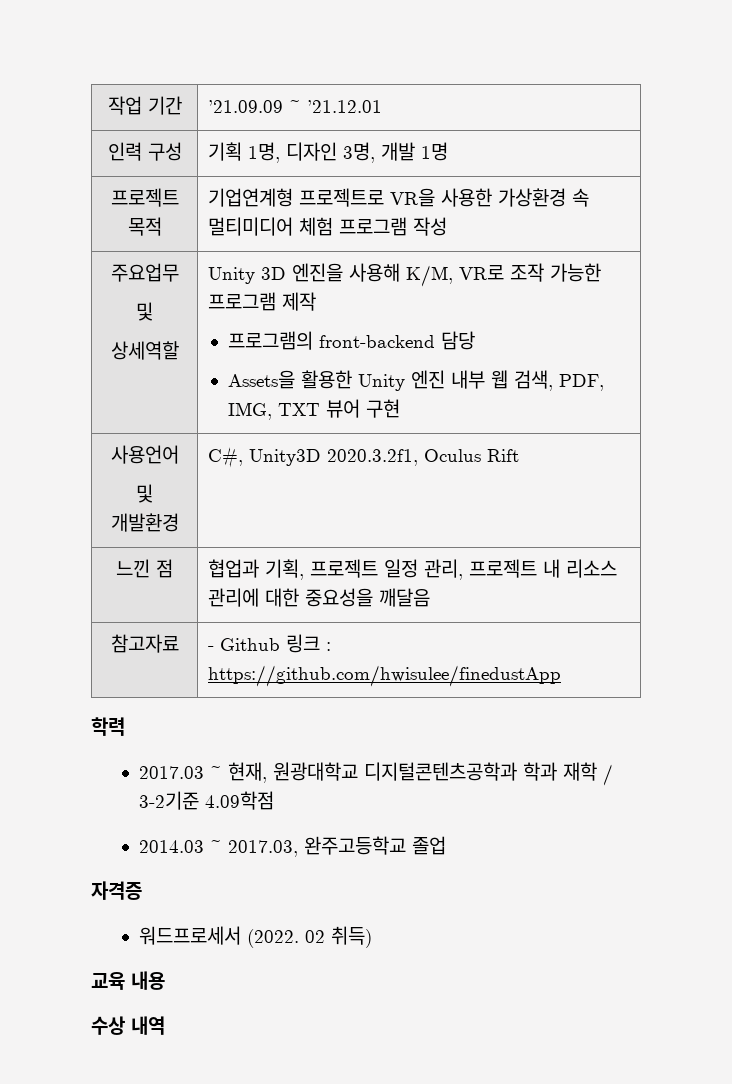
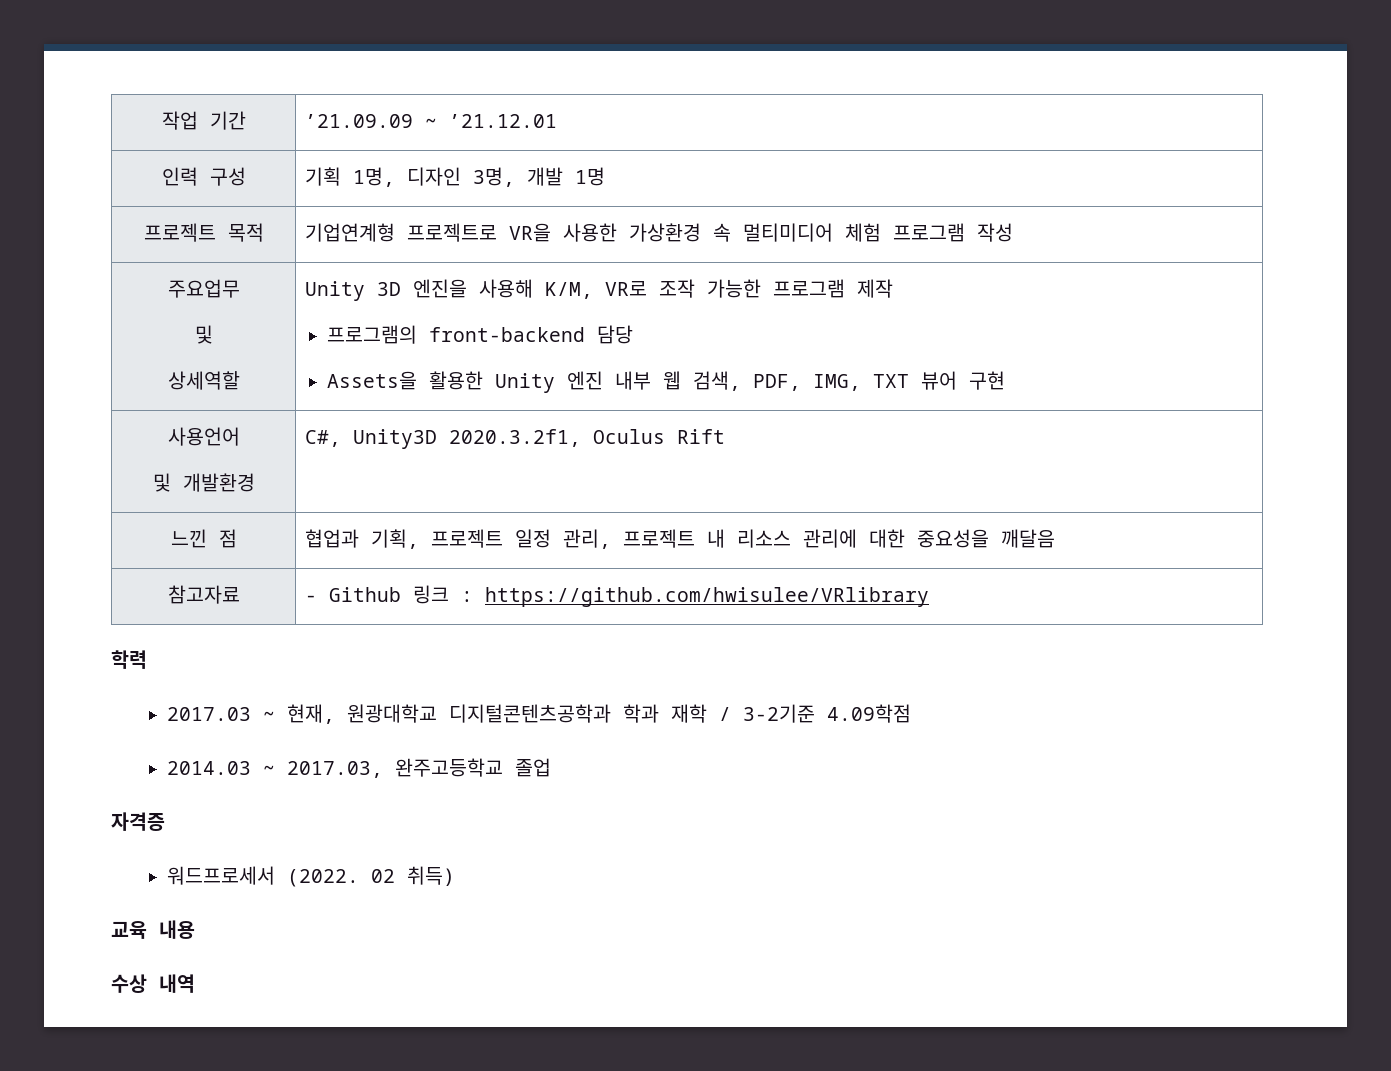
- 참고자료 | - Github 링크 : https://github.com/hwisulee/finedustApp
+ 참고자료 | - Github 링크 : https://github.com/hwisulee/VRlibrary

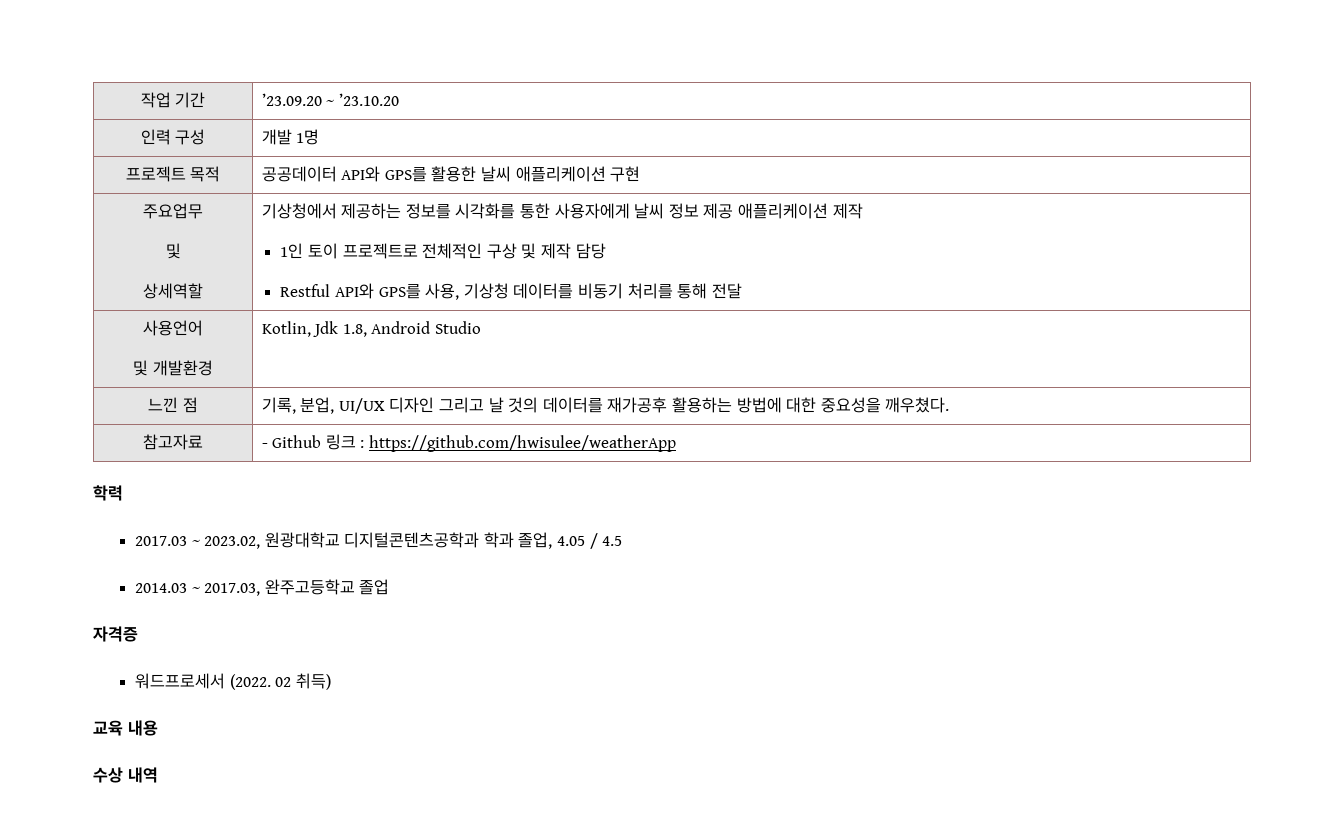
- 작업 기간 | ’21.09.09 ~ ’21.12.01
+ 작업 기간 | ’23.09.20 ~ ’23.10.20
- 인력 구성 | 기획 1명, 디자인 3명, 개발 1명
+ 인력 구성 | 개발 1명
- 프로젝트 목적 | 기업연계형 프로젝트로 VR을 사용한 가상환경 속 멀티미디어 체험 프로그램 작성
+ 프로젝트 목적 | 공공데이터 API와 GPS를 활용한 날씨 애플리케이션 구현
  주요업무
  및
- 상세역할 | Unity 3D 엔진을 사용해 K/M, VR로 조작 가능한 프로그램 제작
- 프로그램의 front-backend 담당
- Assets을 활용한 Unity 엔진 내부 웹 검색, PDF, IMG, TXT 뷰어 구현
+ 상세역할 | 기상청에서 제공하는 정보를 시각화를 통한 사용자에게 날씨 정보 제공 애플리케이션 제작
+ 1인 토이 프로젝트로 전체적인 구상 및 제작 담당
+ Restful API와 GPS를 사용, 기상청 데이터를 비동기 처리를 통해 전달
  사용언어
- 및 개발환경 | C#, Unity3D 2020.3.2f1, Oculus Rift
- 느낀 점 | 협업과 기획, 프로젝트 일정 관리, 프로젝트 내 리소스 관리에 대한 중요성을 깨달음
+ 및 개발환경 | Kotlin, Jdk 1.8, Android Studio
+ 느낀 점 | 기록, 분업, UI/UX 디자인 그리고 날 것의 데이터를 재가공후 활용하는 방법에 대한 중요성을 깨우쳤다.
- 참고자료 | - Github 링크 : https://github.com/hwisulee/VRlibrary
+ 참고자료 | - Github 링크 : https://github.com/hwisulee/weatherApp
- 2017.03 ~ 현재, 원광대학교 디지털콘텐츠공학과 학과 재학 / 3-2기준 4.09학점
+ 2017.03 ~ 2023.02, 원광대학교 디지털콘텐츠공학과 학과 졸업, 4.05 / 4.5

